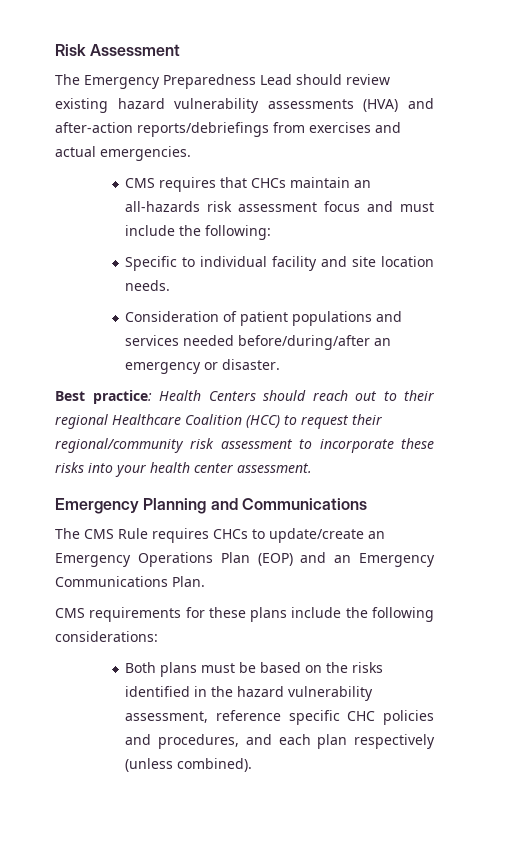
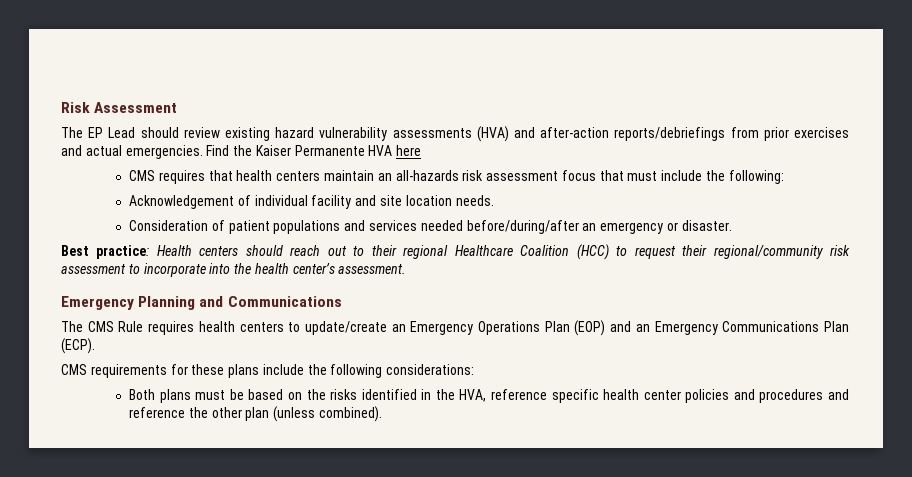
- The Emergency Preparedness Lead should review existing hazard vulnerability assessments (HVA) and after-action reports/debriefings from exercises and actual emergencies.
+ The EP Lead should review existing hazard vulnerability assessments (HVA) and after-action reports/debriefings from prior exercises and actual emergencies. Find the Kaiser Permanente HVA here
- CMS requires that CHCs maintain an all-hazards risk assessment focus and must include the following:
+ CMS requires that health centers maintain an all-hazards risk assessment focus that must include the following:
- Specific to individual facility and site location needs.
+ Acknowledgement of individual facility and site location needs.
- Best practice: Health Centers should reach out to their regional Healthcare Coalition (HCC) to request their regional/community risk assessment to incorporate these risks into your health center assessment.
+ Best practice: Health centers should reach out to their regional Healthcare Coalition (HCC) to request their regional/community risk assessment to incorporate into the health center’s assessment.
- The CMS Rule requires CHCs to update/create an Emergency Operations Plan (EOP) and an Emergency Communications Plan.
+ The CMS Rule requires health centers to update/create an Emergency Operations Plan (EOP) and an Emergency Communications Plan (ECP).
- Both plans must be based on the risks identified in the hazard vulnerability assessment, reference specific CHC policies and procedures, and each plan respectively (unless combined).
+ Both plans must be based on the risks identified in the HVA, reference specific health center policies and procedures and reference the other plan (unless combined).

